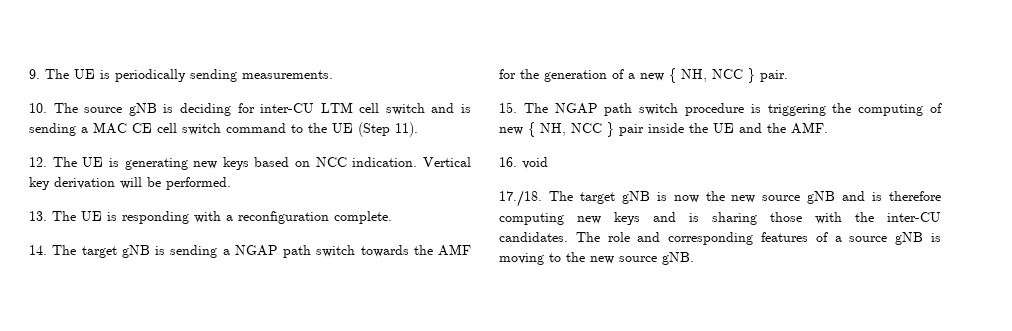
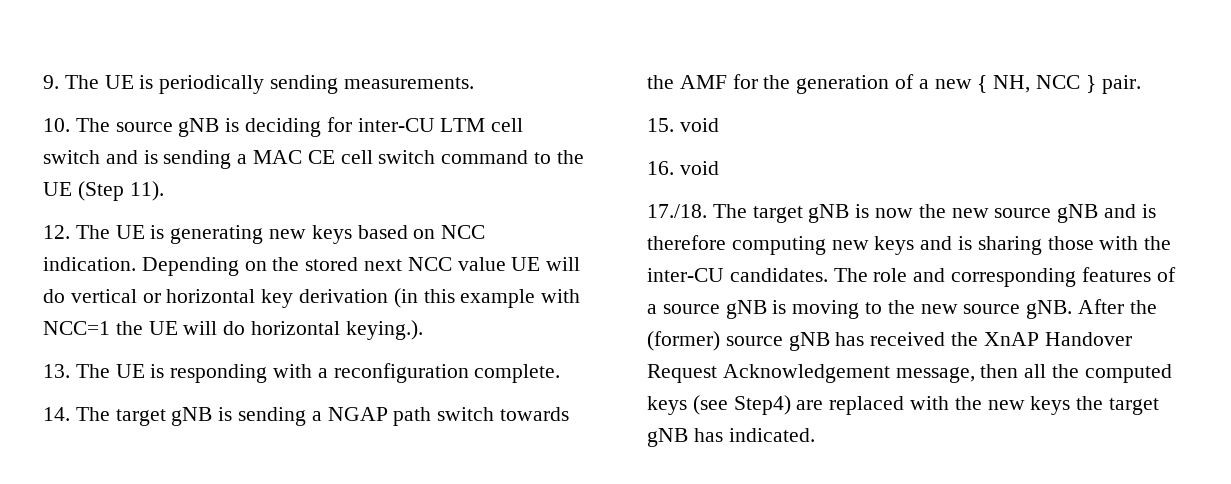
- Vertical key derivation will be performed.
+ Depending on the stored next NCC value UE will do vertical or horizontal key derivation (in this example with NCC=1 the UE will do horizontal keying.).
- 15. The NGAP path switch procedure is triggering the computing of new { NH, NCC } pair inside the UE and the AMF.
+ 15. void
+ After the (former) source gNB has received the XnAP Handover Request Acknowledgement message, then all the computed keys (see Step4) are replaced with the new keys the target gNB has indicated.

